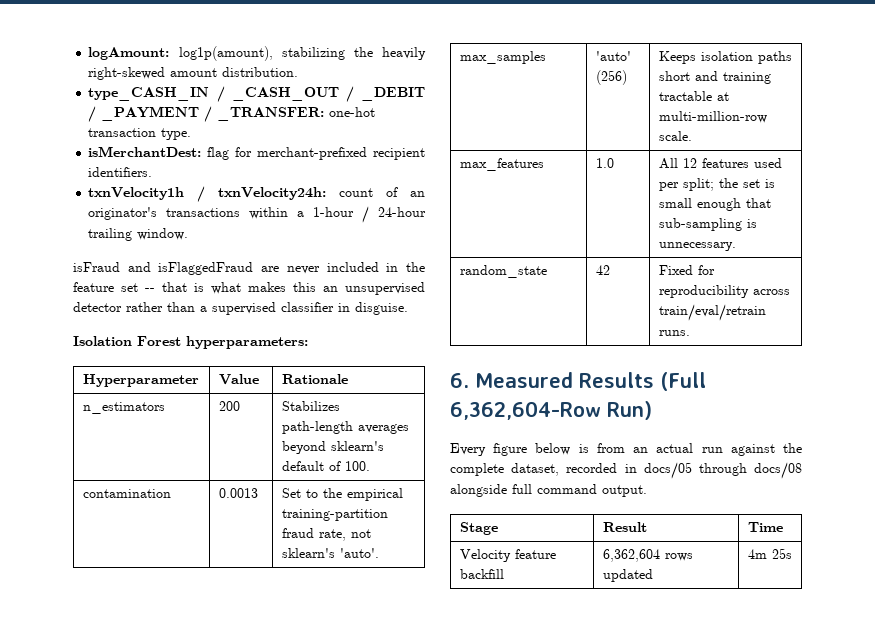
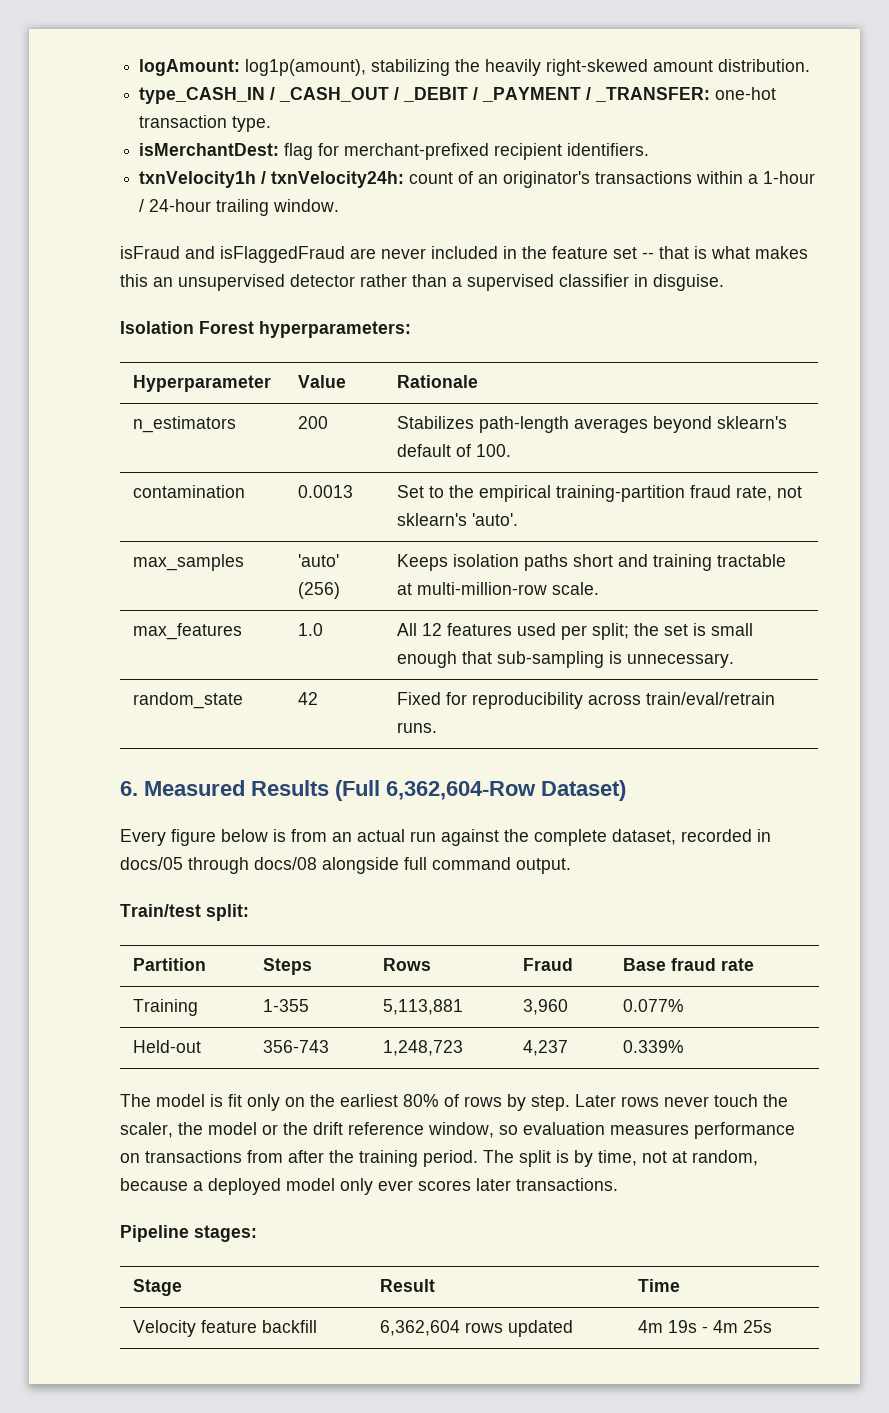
- 6. Measured Results (Full 6,362,604-Row Run)
+ 6. Measured Results (Full 6,362,604-Row Dataset)
+ Train/test split:
+ Partition | Steps | Rows | Fraud | Base fraud rate
+ Training | 1-355 | 5,113,881 | 3,960 | 0.077%
+ Held-out | 356-743 | 1,248,723 | 4,237 | 0.339%
+ The model is fit only on the earliest 80% of rows by step. Later rows never touch the scaler, the model or the drift reference window, so evaluation measures performance on transactions from after the training period. The split is by time, not at random, because a deployed model only ever scores later transactions.
+ Pipeline stages:
- Velocity feature backfill | 6,362,604 rows updated | 4m 25s
+ Velocity feature backfill | 6,362,604 rows updated | 4m 19s - 4m 25s

